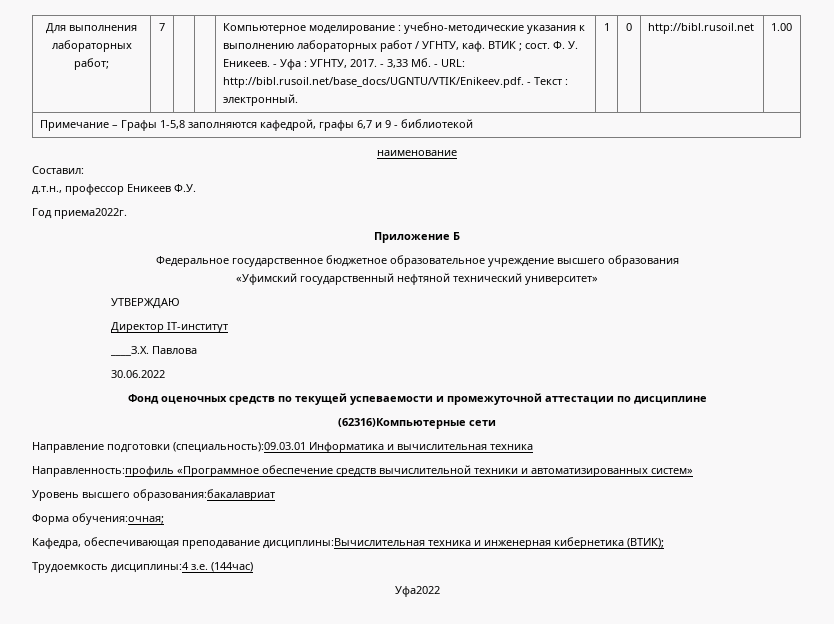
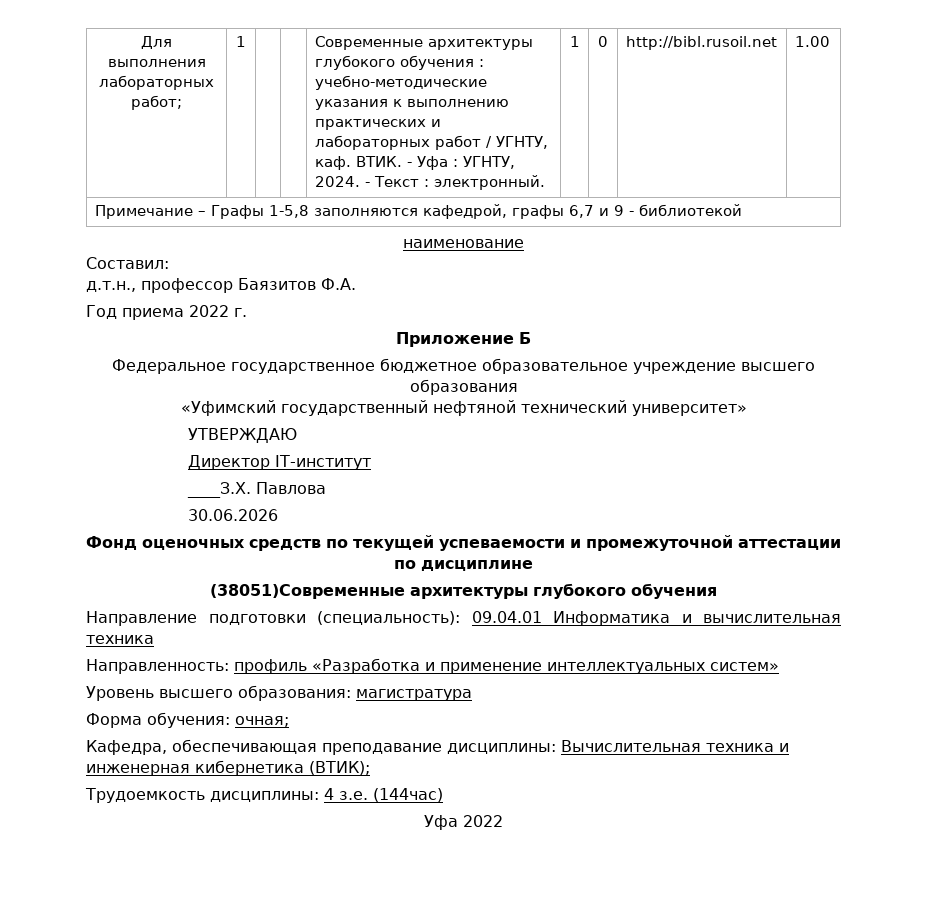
- 7 | | | Компьютерное моделирование : учебно-методические указания к выполнению лабораторных работ / УГНТУ, каф.
+ 1 | | | Современные архитектуры глубокого обучения : учебно-методические указания к выполнению практических и лабораторных работ / УГНТУ, каф.
- ВТИК ; сост. Ф. У. Еникеев. - Уфа : УГНТУ, 2017. - 3,33 Мб. - URL: http://bibl.rusoil.net/base_docs/UGNTU/VTIK/Enikeev.pdf. - Текст : электронный.
+ ВТИК. - Уфа : УГНТУ, 2024. - Текст : электронный.
- д.т.н., профессор Еникеев Ф.У.
+ д.т.н., профессор Баязитов Ф.А.
- Год приема2022г.
+ Год приема 2022 г.
- 30.06.2022
+ 30.06.2026
- (62316)Компьютерные сети
+ (38051)Современные архитектуры глубокого обучения
- Направление подготовки (специальность):09.03.01 Информатика и вычислительная техника
+ Направление подготовки (специальность): 09.04.01 Информатика и вычислительная техника
- Направленность:профиль «Программное обеспечение средств вычислительной техники и автоматизированных систем»
+ Направленность: профиль «Разработка и применение интеллектуальных систем»
- Уровень высшего образования:бакалавриат
+ Уровень высшего образования: магистратура
- Форма обучения:очная;
+ Форма обучения: очная;
- Кафедра, обеспечивающая преподавание дисциплины:Вычислительная техника и инженерная кибернетика (ВТИК);
+ Кафедра, обеспечивающая преподавание дисциплины: Вычислительная техника и инженерная кибернетика (ВТИК);
- Трудоемкость дисциплины:4 з.е. (144час)
+ Трудоемкость дисциплины: 4 з.е. (144час)
- Уфа2022
+ Уфа 2022

